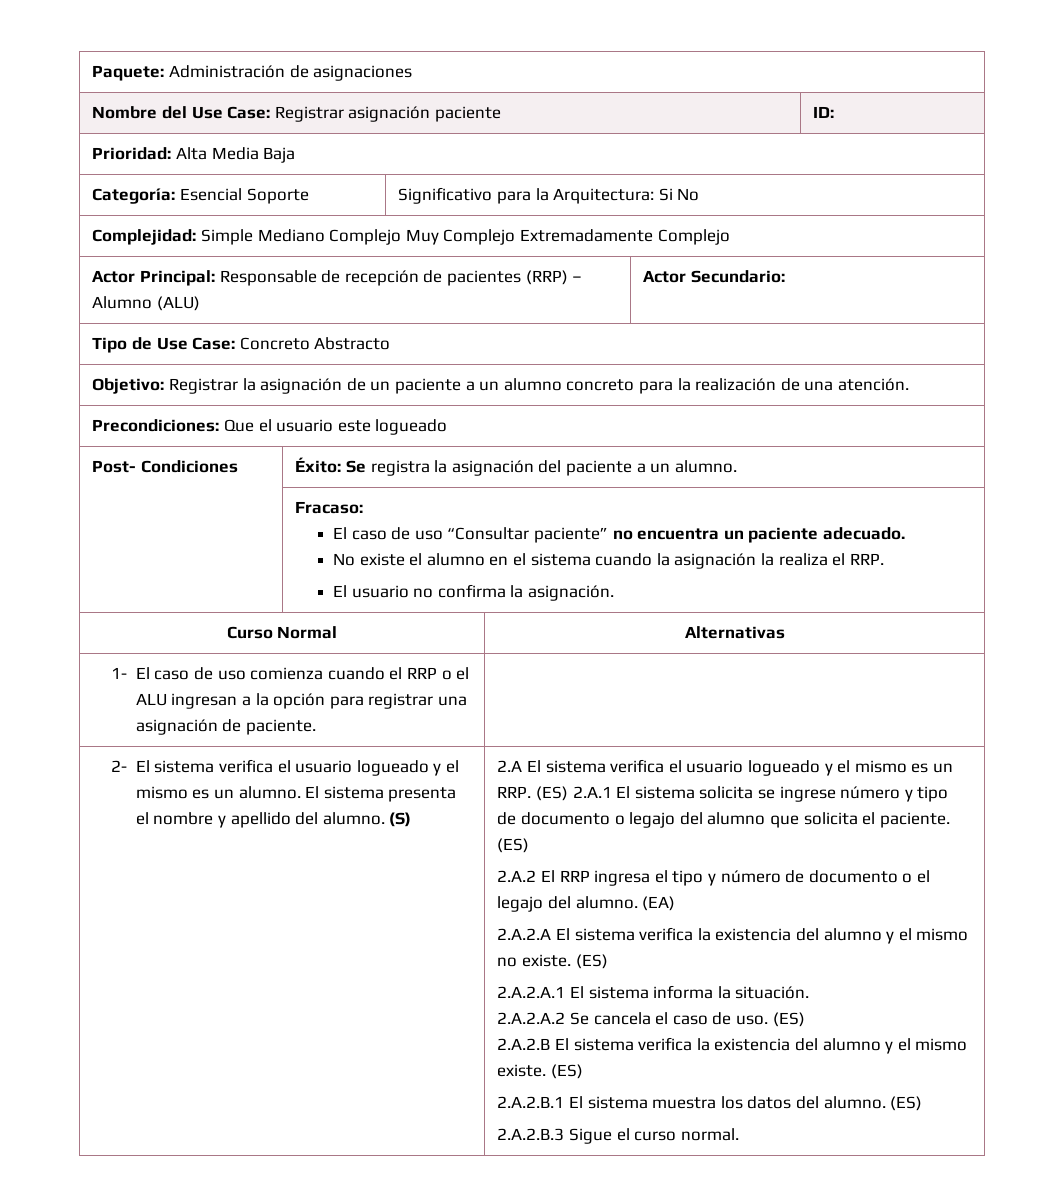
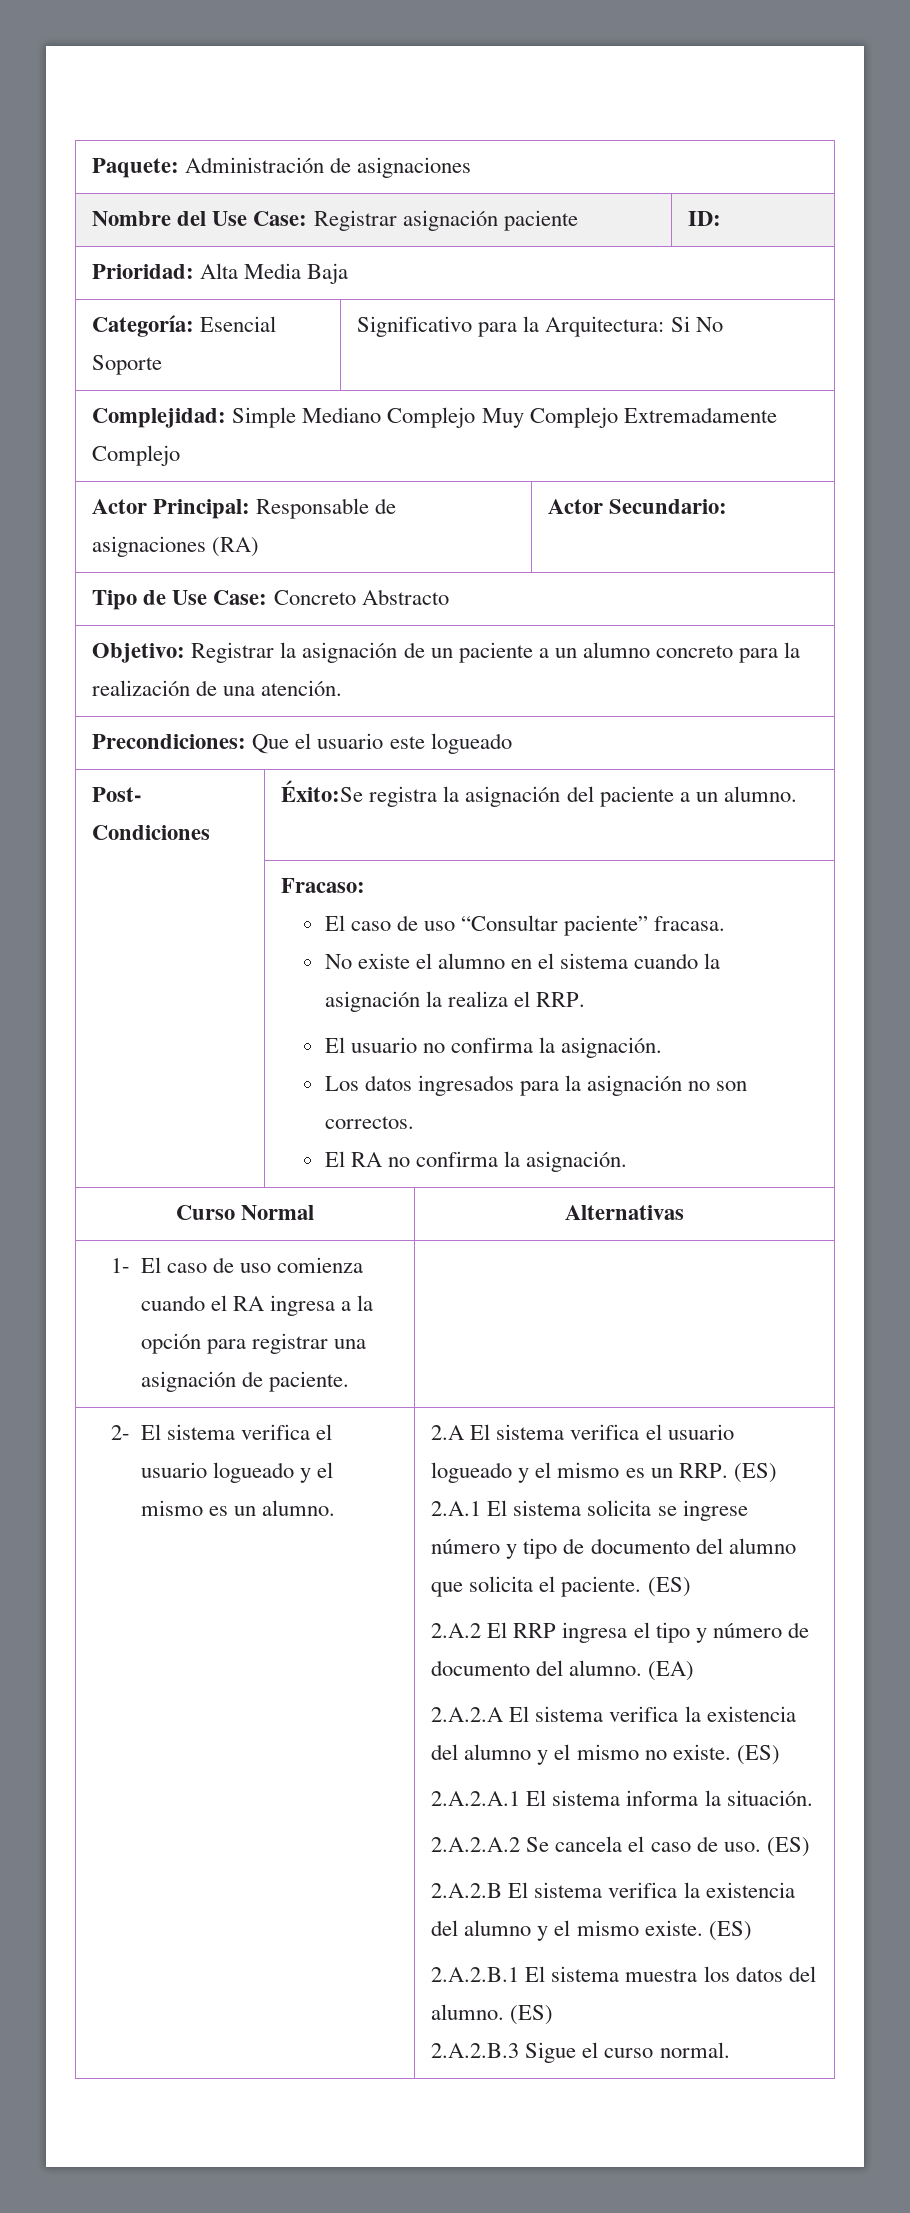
- Actor Principal: Responsable de recepción de pacientes (RRP) – Alumno (ALU) | Actor Secundario:
+ Actor Principal: Responsable de asignaciones (RA) | Actor Secundario:
- Post- Condiciones | Éxito: Se registra la asignación del paciente a un alumno.
+ Post- Condiciones | Éxito:Se registra la asignación del paciente a un alumno.
- El caso de uso “Consultar paciente” no encuentra un paciente adecuado.
+ El caso de uso “Consultar paciente” fracasa.
+ Los datos ingresados para la asignación no son correctos.
+ El RA no confirma la asignación.
- 1- El caso de uso comienza cuando el RRP o el ALU ingresan a la opción para registrar una asignación de paciente. |
+ 1- El caso de uso comienza cuando el RA ingresa a la opción para registrar una asignación de paciente. |
- El sistema presenta el nombre y apellido del alumno. (S)
- 2.A El sistema verifica el usuario logueado y el mismo es un RRP. (ES) 2.A.1 El sistema solicita se ingrese número y tipo de documento o legajo del alumno que solicita el paciente.
+ 2.A El sistema verifica el usuario logueado y el mismo es un RRP. (ES) 2.A.1 El sistema solicita se ingrese número y tipo de documento del alumno que solicita el paciente.
- 2.A.2 El RRP ingresa el tipo y número de documento o el legajo del alumno.
+ 2.A.2 El RRP ingresa el tipo y número de documento del alumno.

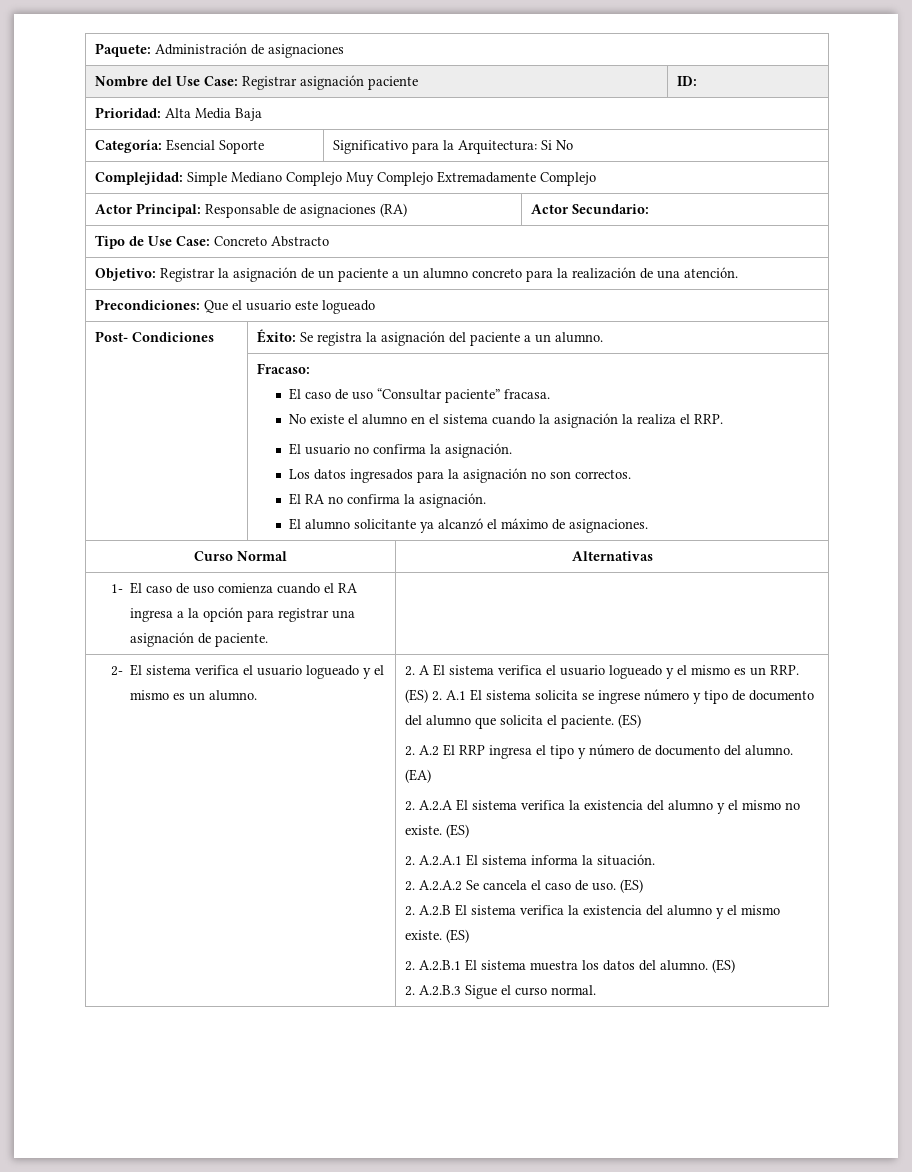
- Post- Condiciones | Éxito:Se registra la asignación del paciente a un alumno.
+ Post- Condiciones | Éxito: Se registra la asignación del paciente a un alumno.
+ El alumno solicitante ya alcanzó el máximo de asignaciones.
- 2.A El sistema verifica el usuario logueado y el mismo es un RRP. (ES) 2.A.1 El sistema solicita se ingrese número y tipo de documento del alumno que solicita el paciente.
+ 2. A El sistema verifica el usuario logueado y el mismo es un RRP. (ES) 2. A.1 El sistema solicita se ingrese número y tipo de documento del alumno que solicita el paciente.
- 2.A.2 El RRP ingresa el tipo y número de documento del alumno.
+ 2. A.2 El RRP ingresa el tipo y número de documento del alumno.
- 2.A.2.A El sistema verifica la existencia del alumno y el mismo no existe.
+ 2. A.2.A El sistema verifica la existencia del alumno y el mismo no existe.
- 2.A.2.A.1 El sistema informa la situación.
+ 2. A.2.A.1 El sistema informa la situación.
- 2.A.2.A.2 Se cancela el caso de uso.
+ 2. A.2.A.2 Se cancela el caso de uso.
- 2.A.2.B El sistema verifica la existencia del alumno y el mismo existe.
+ 2. A.2.B El sistema verifica la existencia del alumno y el mismo existe.
- 2.A.2.B.1 El sistema muestra los datos del alumno.
+ 2. A.2.B.1 El sistema muestra los datos del alumno.
- 2.A.2.B.3 Sigue el curso normal.
+ 2. A.2.B.3 Sigue el curso normal.

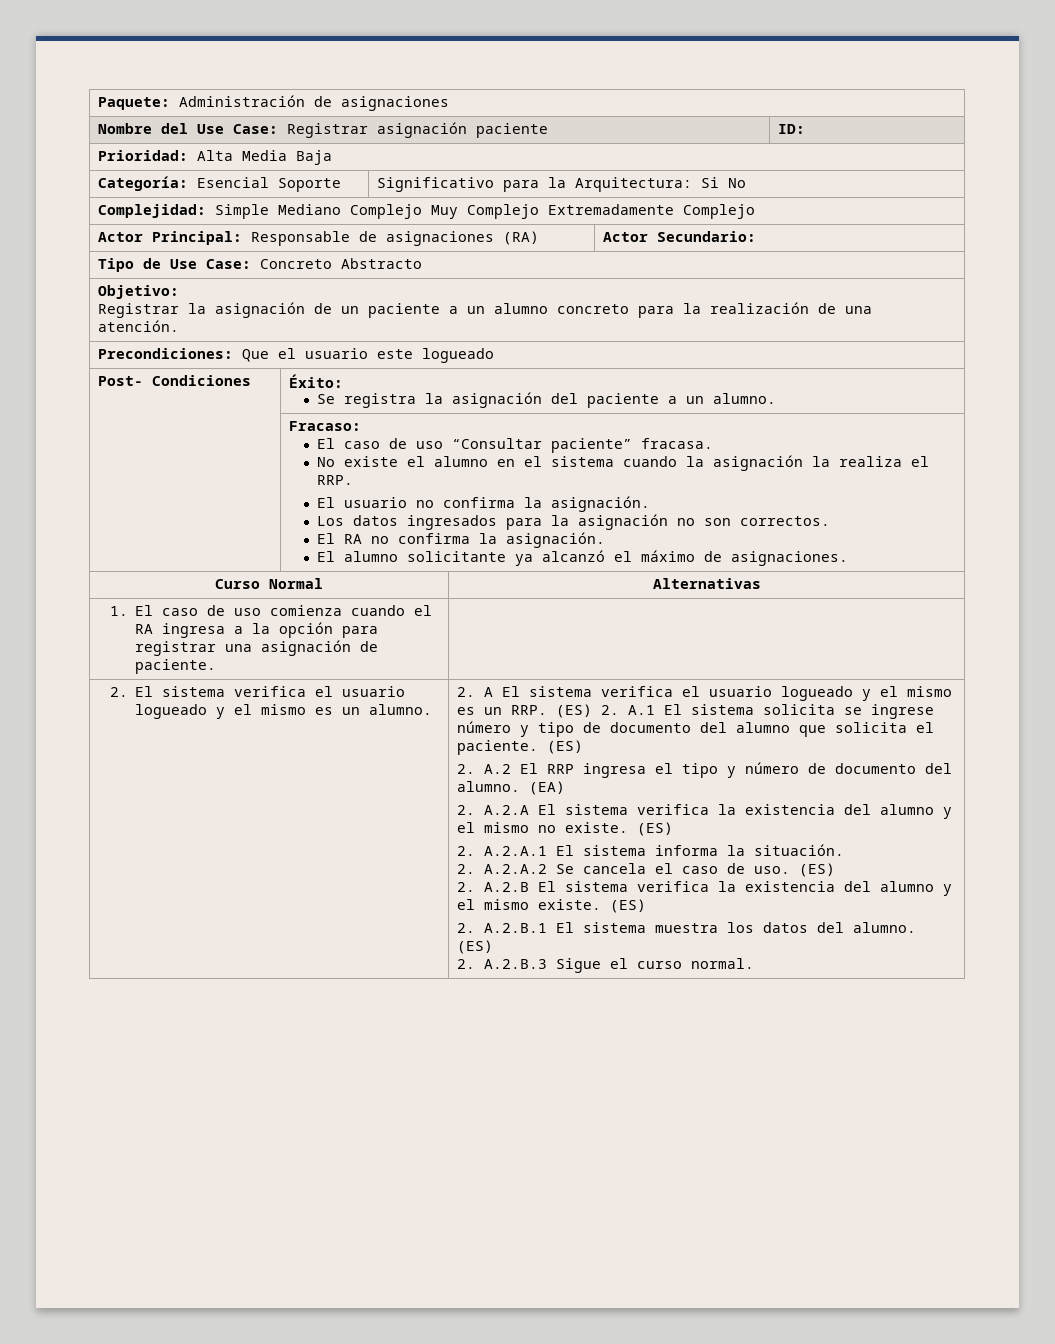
- Objetivo: Registrar la asignación de un paciente a un alumno concreto para la realización de una atención.
+ Objetivo:
+ Registrar la asignación de un paciente a un alumno concreto para la realización de una atención.
- Post- Condiciones | Éxito: Se registra la asignación del paciente a un alumno.
+ Post- Condiciones | Éxito:
+ Se registra la asignación del paciente a un alumno.
- 1- El caso de uso comienza cuando el RA ingresa a la opción para registrar una asignación de paciente. |
+ 1. El caso de uso comienza cuando el RA ingresa a la opción para registrar una asignación de paciente. |
- 2- El sistema verifica el usuario logueado y el mismo es un alumno.
+ 2. El sistema verifica el usuario logueado y el mismo es un alumno.

